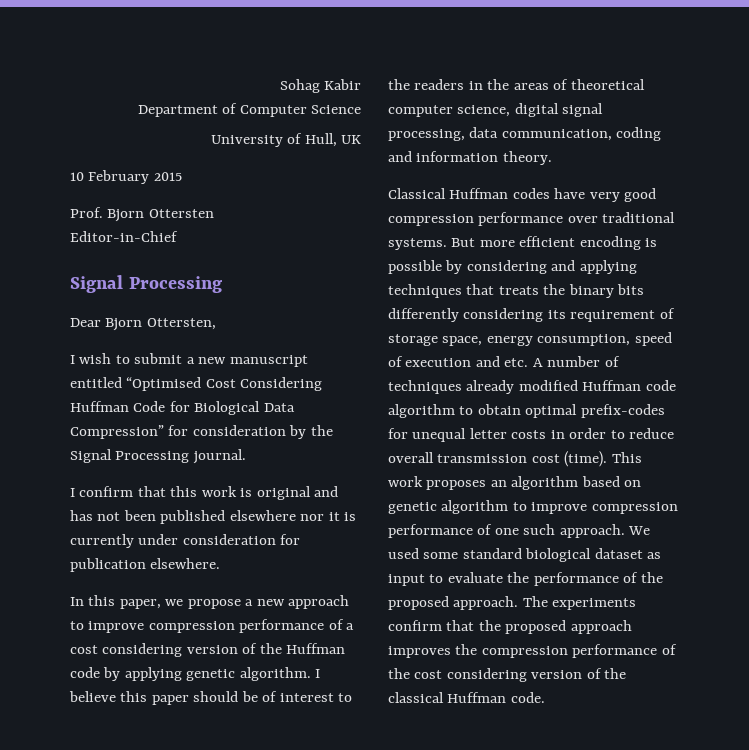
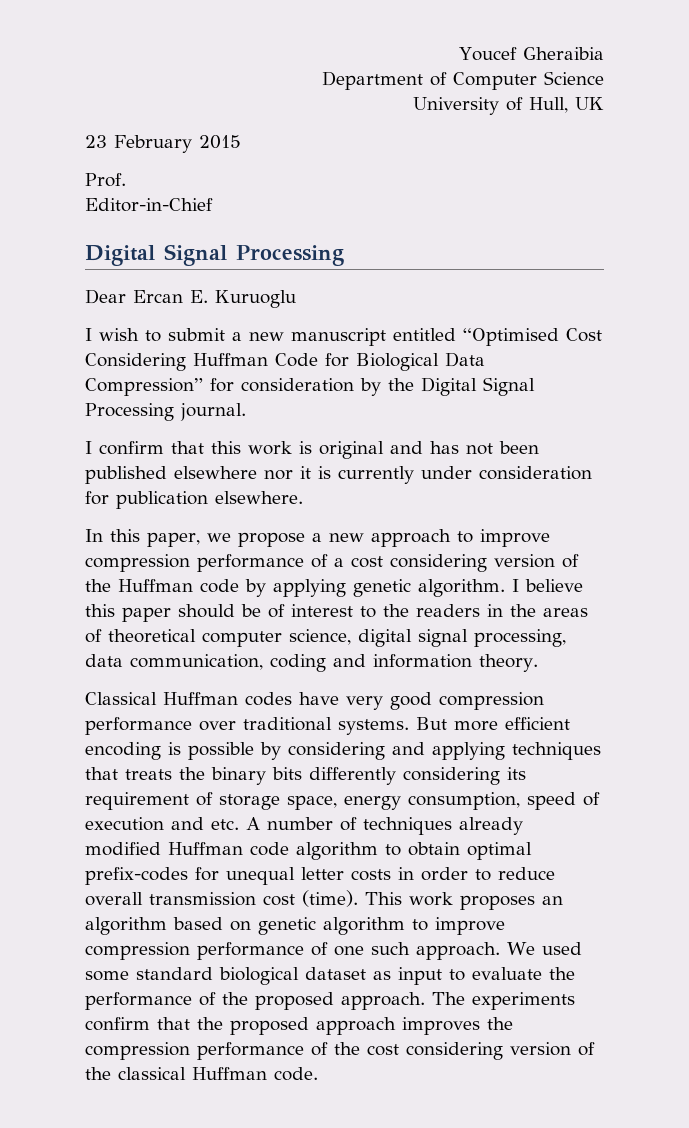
- Sohag Kabir
+ Youcef Gheraibia
- 10 February 2015
+ 23 February 2015
- Prof. Bjorn Ottersten
+ Prof.
  Editor-in-Chief
- Signal Processing
+ Digital Signal Processing
- Dear Bjorn Ottersten,
+ Dear Ercan E. Kuruoglu
- I wish to submit a new manuscript entitled “Optimised Cost Considering Huffman Code for Biological Data Compression” for consideration by the Signal Processing journal.
+ I wish to submit a new manuscript entitled “Optimised Cost Considering Huffman Code for Biological Data Compression” for consideration by the Digital Signal Processing journal.

